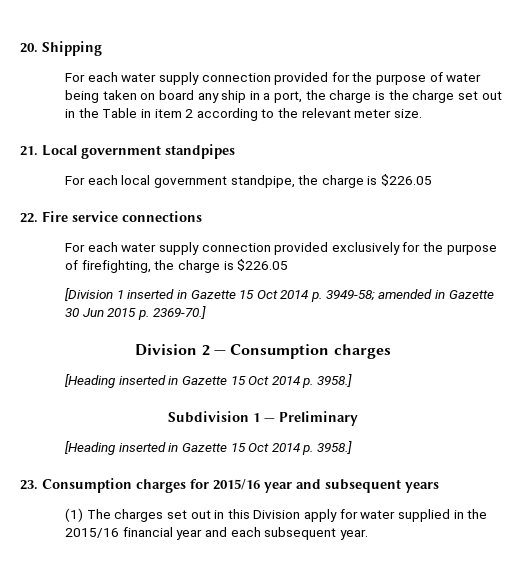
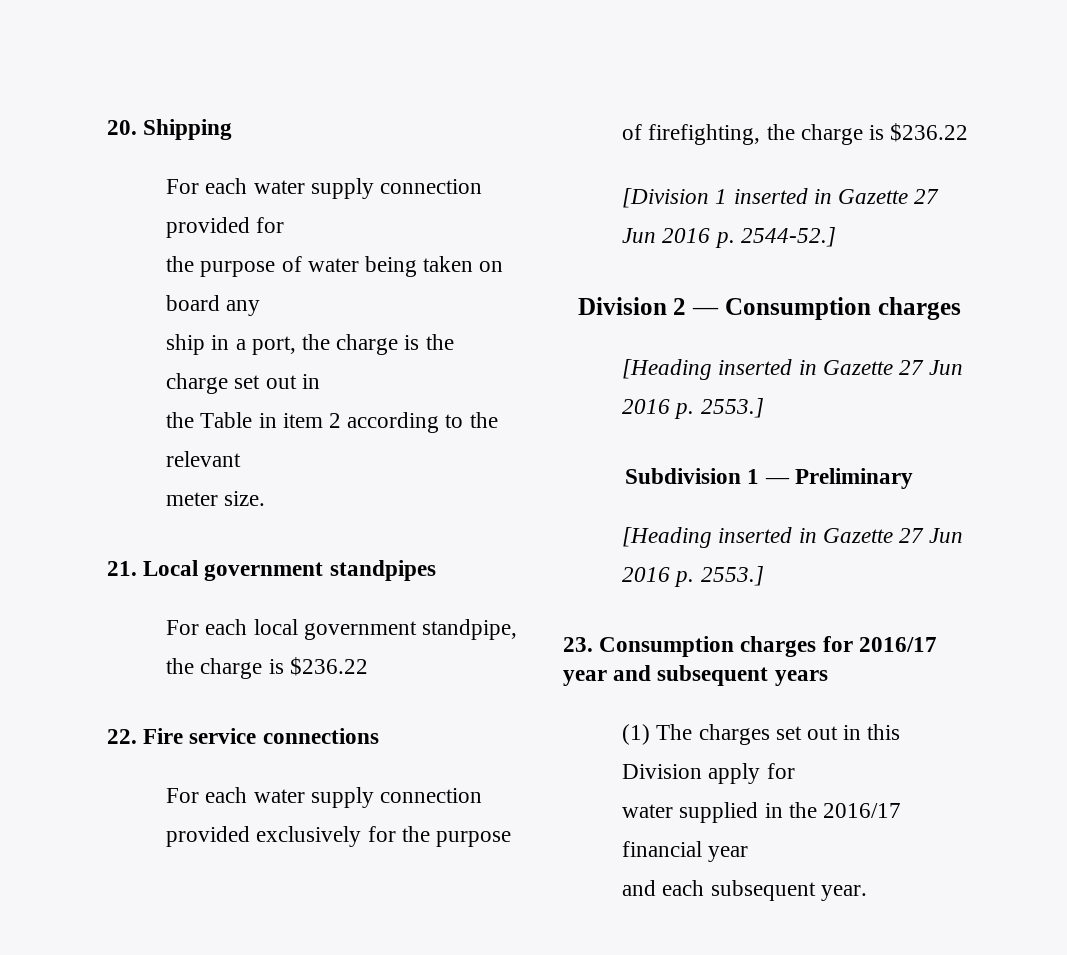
- For each water supply connection provided for the purpose of water being taken on board any ship in a port, the charge is the charge set out in the Table in item 2 according to the relevant meter size.
+ For each water supply connection provided for
+ the purpose of water being taken on board any
+ ship in a port, the charge is the charge set out in
+ the Table in item 2 according to the relevant
+ meter size.
- For each local government standpipe, the charge is $226.05
+ For each local government standpipe, the charge is $236.22
- For each water supply connection provided exclusively for the purpose of firefighting, the charge is $226.05
+ For each water supply connection provided exclusively for the purpose of firefighting, the charge is $236.22
- [Division 1 inserted in Gazette 15 Oct 2014 p. 3949-58; amended in Gazette 30 Jun 2015 p. 2369-70.]
+ [Division 1 inserted in Gazette 27 Jun 2016 p. 2544-52.]
  Division 2 — Consumption charges
- [Heading inserted in Gazette 15 Oct 2014 p. 3958.]
+ [Heading inserted in Gazette 27 Jun 2016 p. 2553.]
  Subdivision 1 — Preliminary
- [Heading inserted in Gazette 15 Oct 2014 p. 3958.]
+ [Heading inserted in Gazette 27 Jun 2016 p. 2553.]
- 23. Consumption charges for 2015/16 year and subsequent years
+ 23. Consumption charges for 2016/17 year and subsequent years
- (1) The charges set out in this Division apply for water supplied in the 2015/16 financial year and each subsequent year.
+ (1) The charges set out in this Division apply for
+ water supplied in the 2016/17 financial year
+ and each subsequent year.

